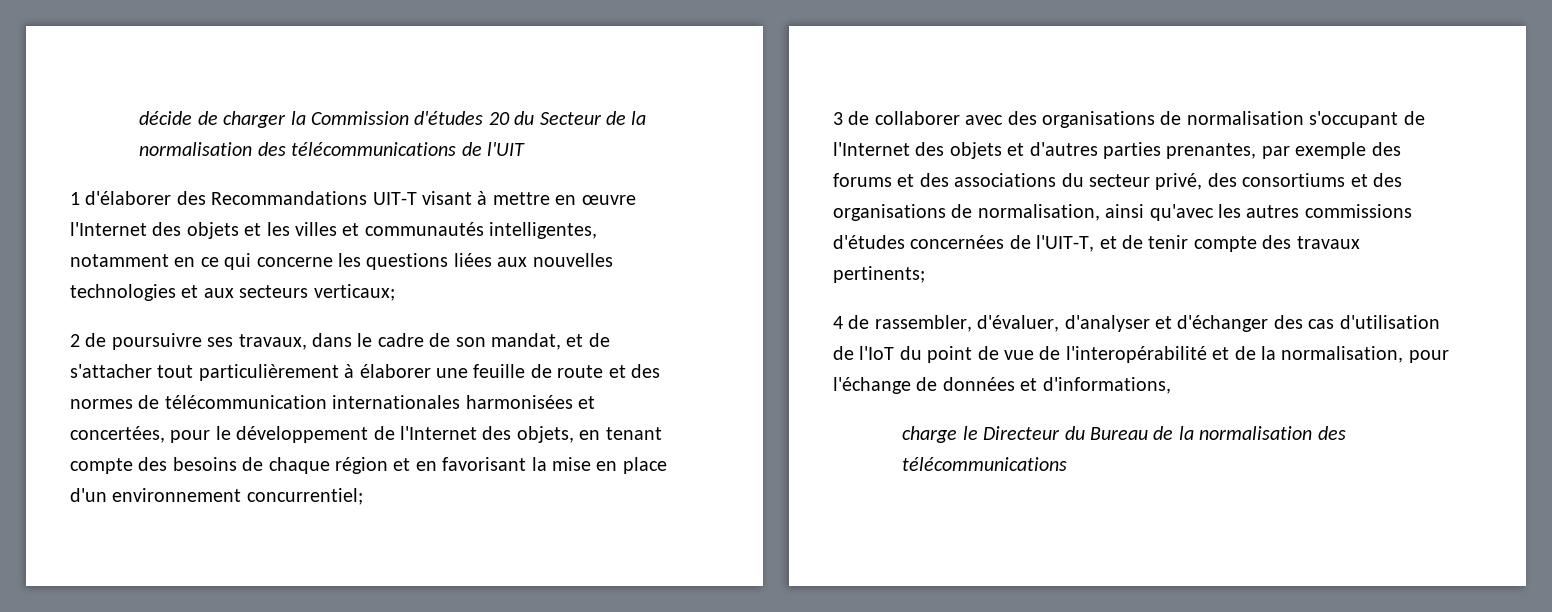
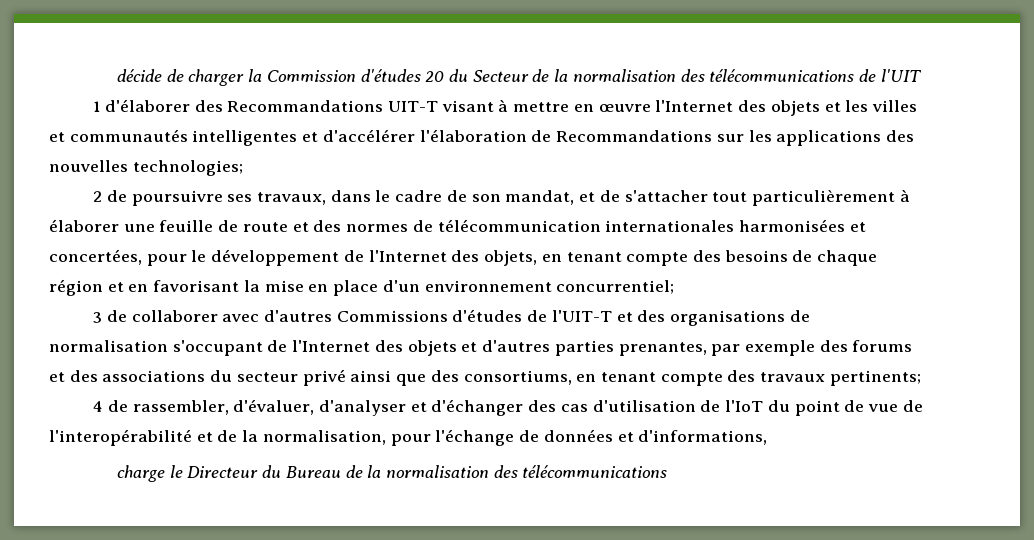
- 1 d'élaborer des Recommandations UIT-T visant à mettre en œuvre l'Internet des objets et les villes et communautés intelligentes, notamment en ce qui concerne les questions liées aux nouvelles technologies et aux secteurs verticaux;
+ 1 d'élaborer des Recommandations UIT-T visant à mettre en œuvre l'Internet des objets et les villes et communautés intelligentes et d'accélérer l'élaboration de Recommandations sur les applications des nouvelles technologies;
- 3 de collaborer avec des organisations de normalisation s'occupant de l'Internet des objets et d'autres parties prenantes, par exemple des forums et des associations du secteur privé, des consortiums et des organisations de normalisation, ainsi qu'avec les autres commissions d'études concernées de l'UIT-T, et de tenir compte des travaux pertinents;
+ 3 de collaborer avec d'autres Commissions d'études de l'UIT-T et des organisations de normalisation s'occupant de l'Internet des objets et d'autres parties prenantes, par exemple des forums et des associations du secteur privé ainsi que des consortiums, en tenant compte des travaux pertinents;

